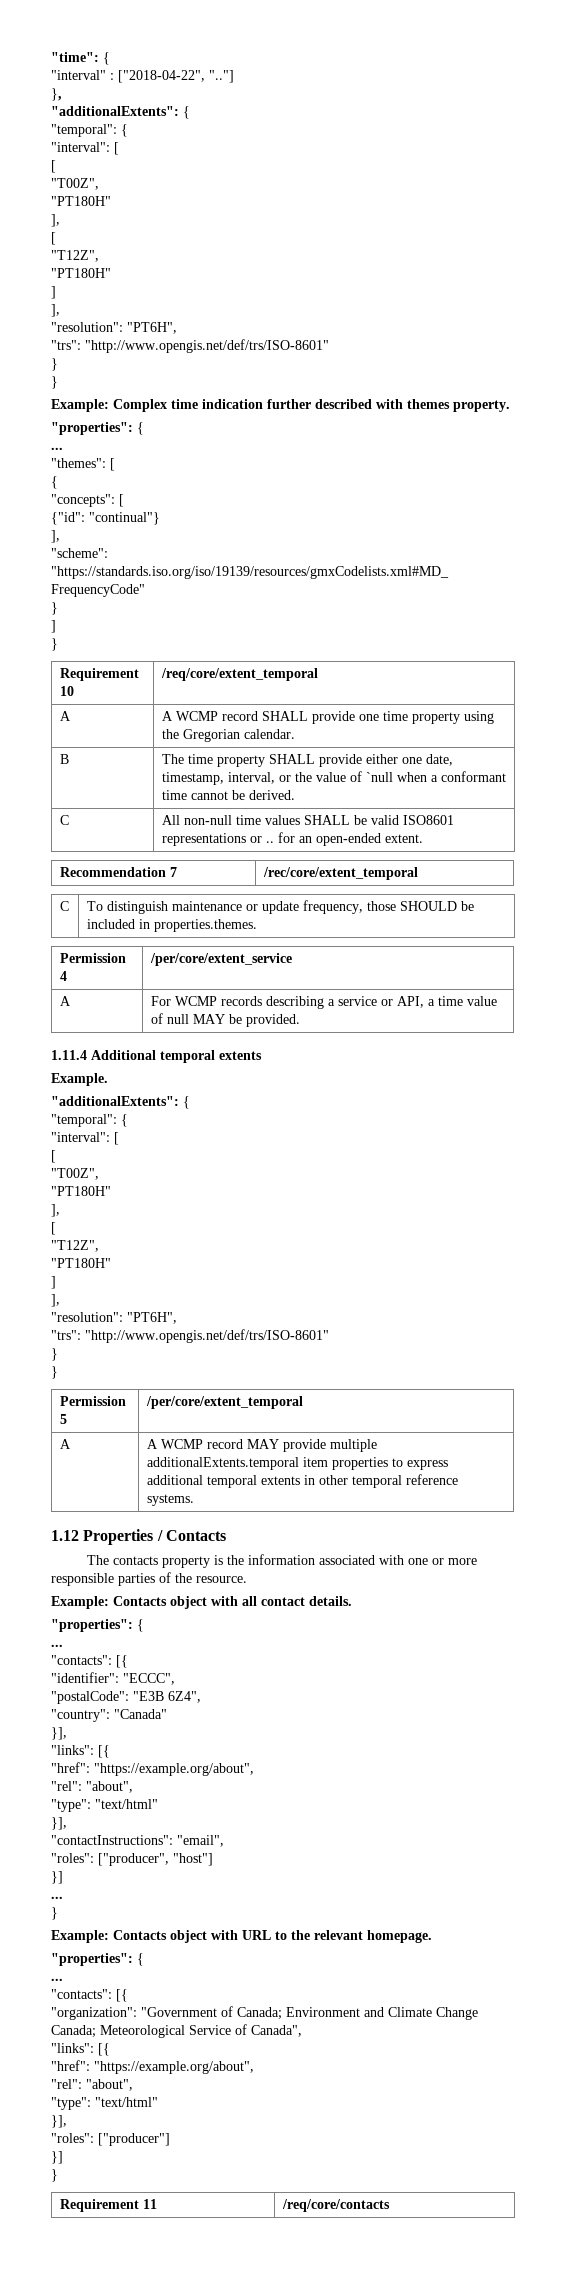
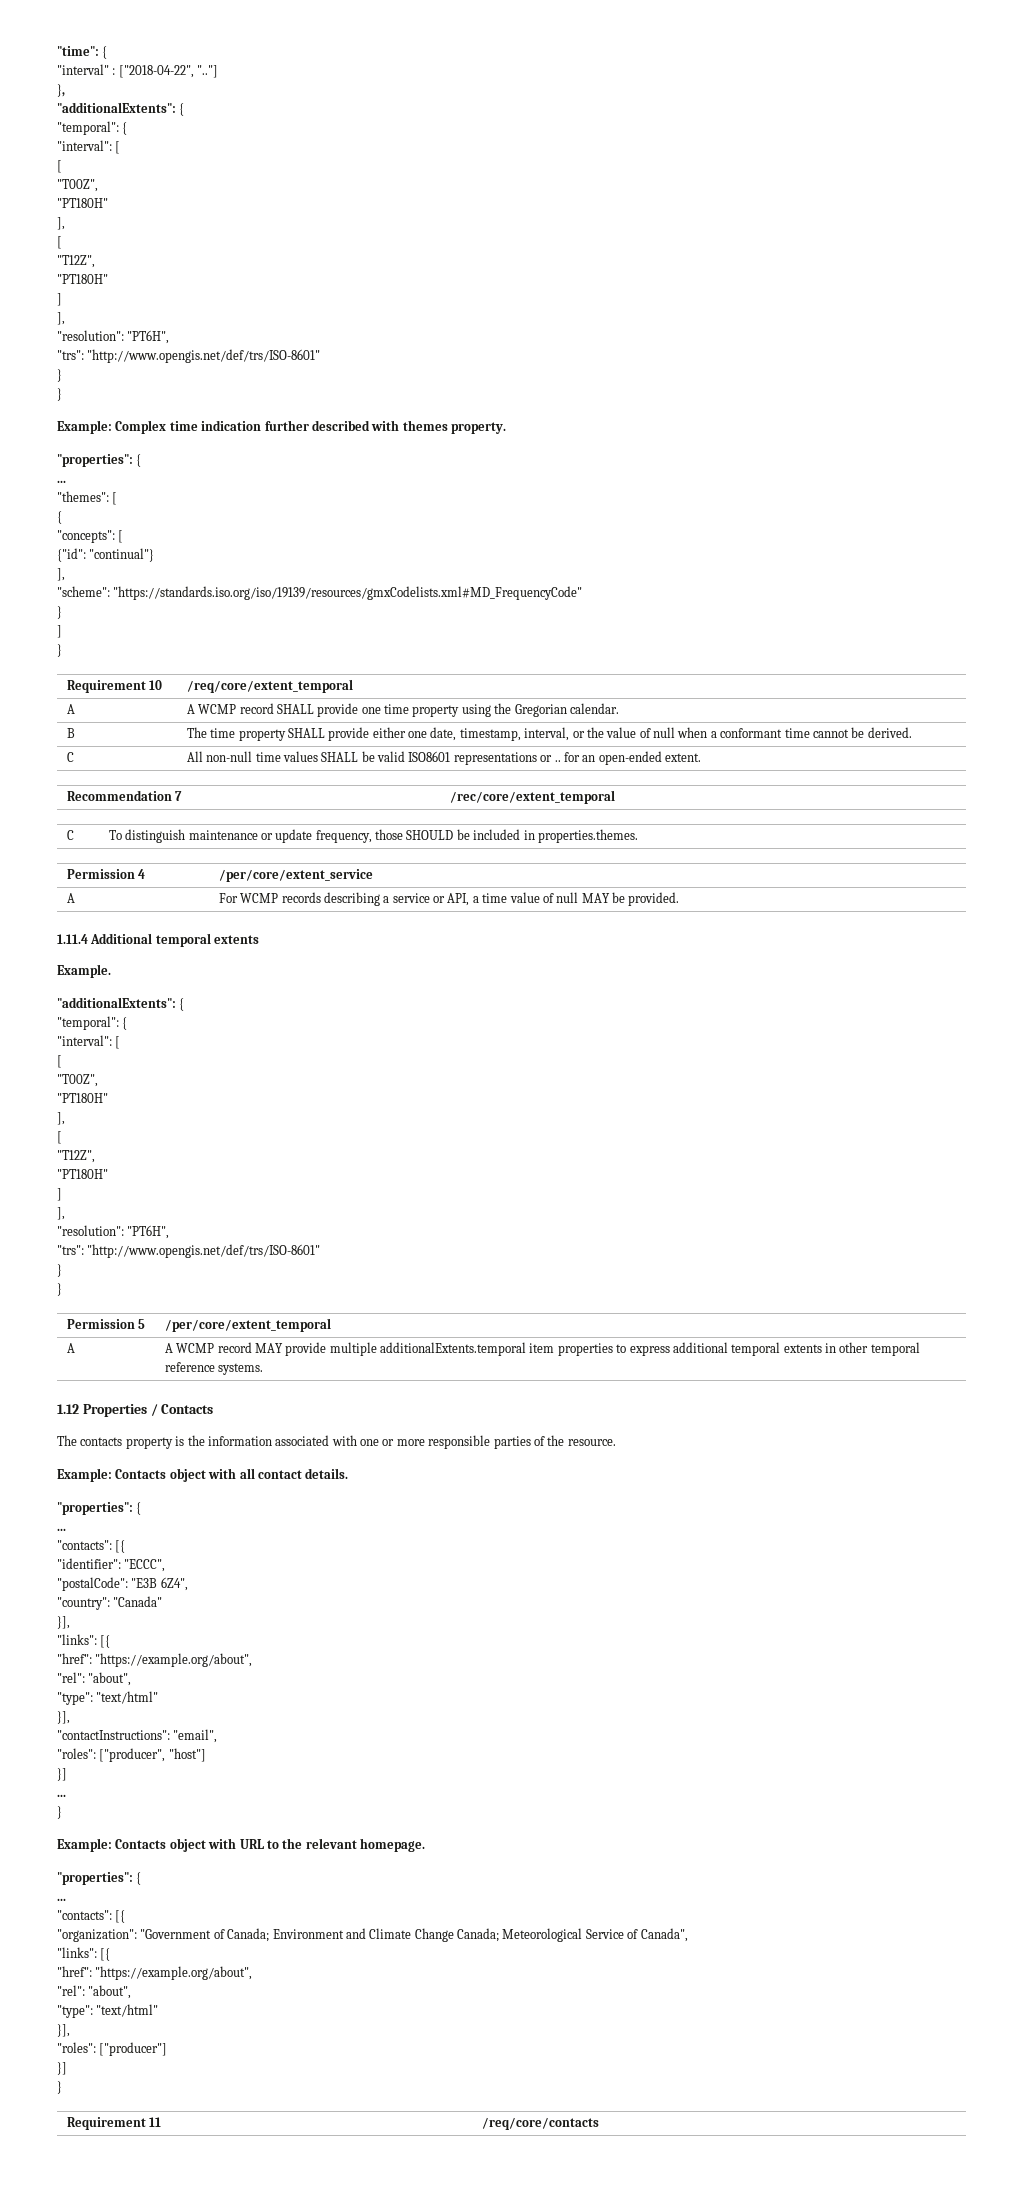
- B | The time property SHALL provide either one date, timestamp, interval, or the value of `null when a conformant time cannot be derived.
+ B | The time property SHALL provide either one date, timestamp, interval, or the value of null when a conformant time cannot be derived.

